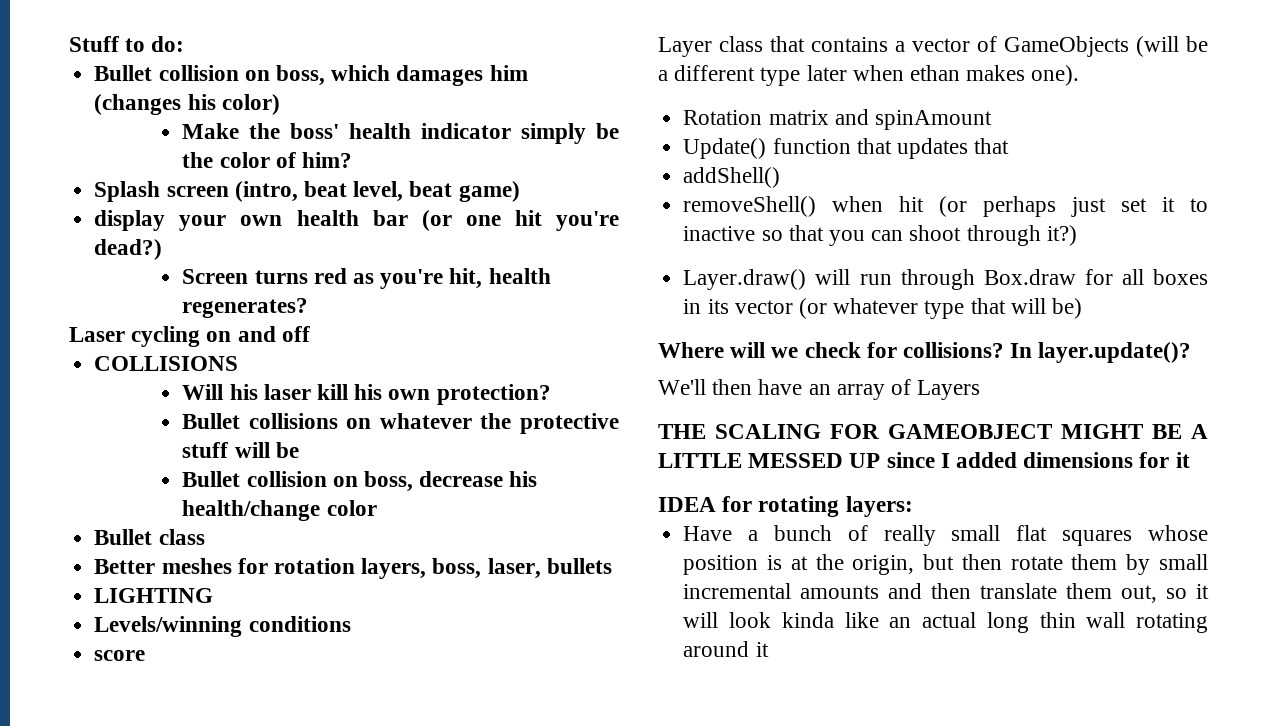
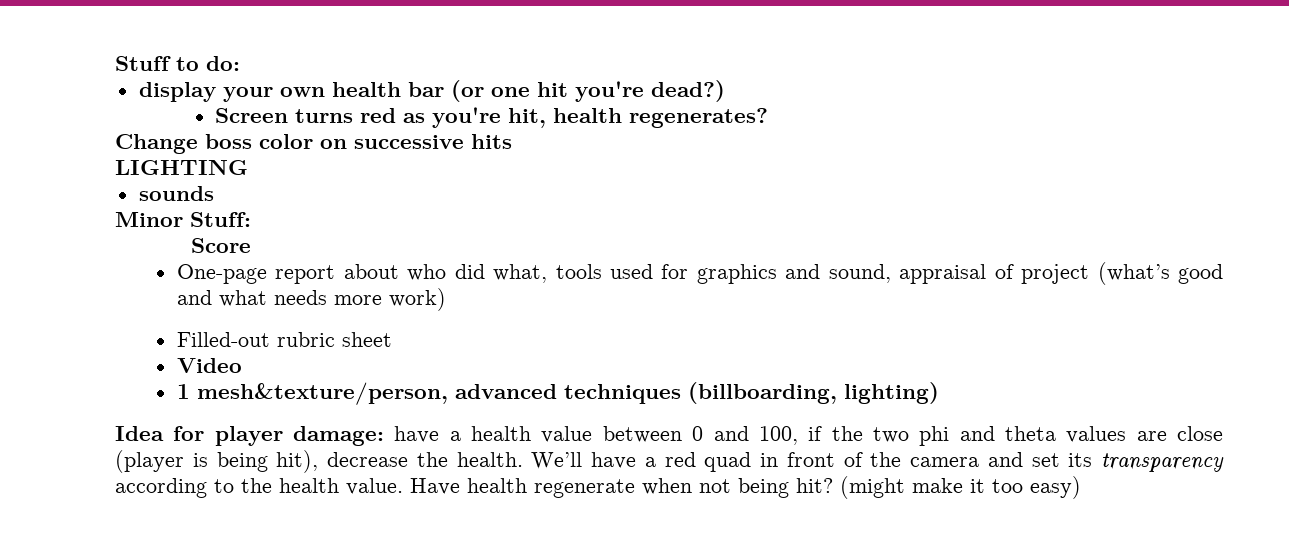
- Bullet collision on boss, which damages him (changes his color)
- Make the boss' health indicator simply be the color of him?
- Splash screen (intro, beat level, beat game)
- Laser cycling on and off
- COLLISIONS
- Will his laser kill his own protection?
- Bullet collisions on whatever the protective stuff will be
- Bullet collision on boss, decrease his health/change color
- Bullet class
- Better meshes for rotation layers, boss, laser, bullets
+ Change boss color on successive hits
  LIGHTING
- Levels/winning conditions
- score
- Layer class that contains a vector of GameObjects (will be a different type later when ethan makes one).
- Rotation matrix and spinAmount
- Update() function that updates that
- addShell()
- removeShell() when hit (or perhaps just set it to inactive so that you can shoot through it?)
- Layer.draw() will run through Box.draw for all boxes in its vector (or whatever type that will be)
- Where will we check for collisions? In layer.update()?
- We'll then have an array of Layers
- THE SCALING FOR GAMEOBJECT MIGHT BE A LITTLE MESSED UP since I added dimensions for it
- IDEA for rotating layers:
- Have a bunch of really small flat squares whose position is at the origin, but then rotate them by small incremental amounts and then translate them out, so it will look kinda like an actual long thin wall rotating around it
+ sounds
+ Minor Stuff:
+ Score
+ One-page report about who did what, tools used for graphics and sound, appraisal of project (what’s good and what needs more work)
+ Filled-out rubric sheet
+ Video
+ 1 mesh&texture/person, advanced techniques (billboarding, lighting)
+ Idea for player damage: have a health value between 0 and 100, if the two phi and theta values are close (player is being hit), decrease the health. We’ll have a red quad in front of the camera and set its transparency according to the health value. Have health regenerate when not being hit? (might make it too easy)

